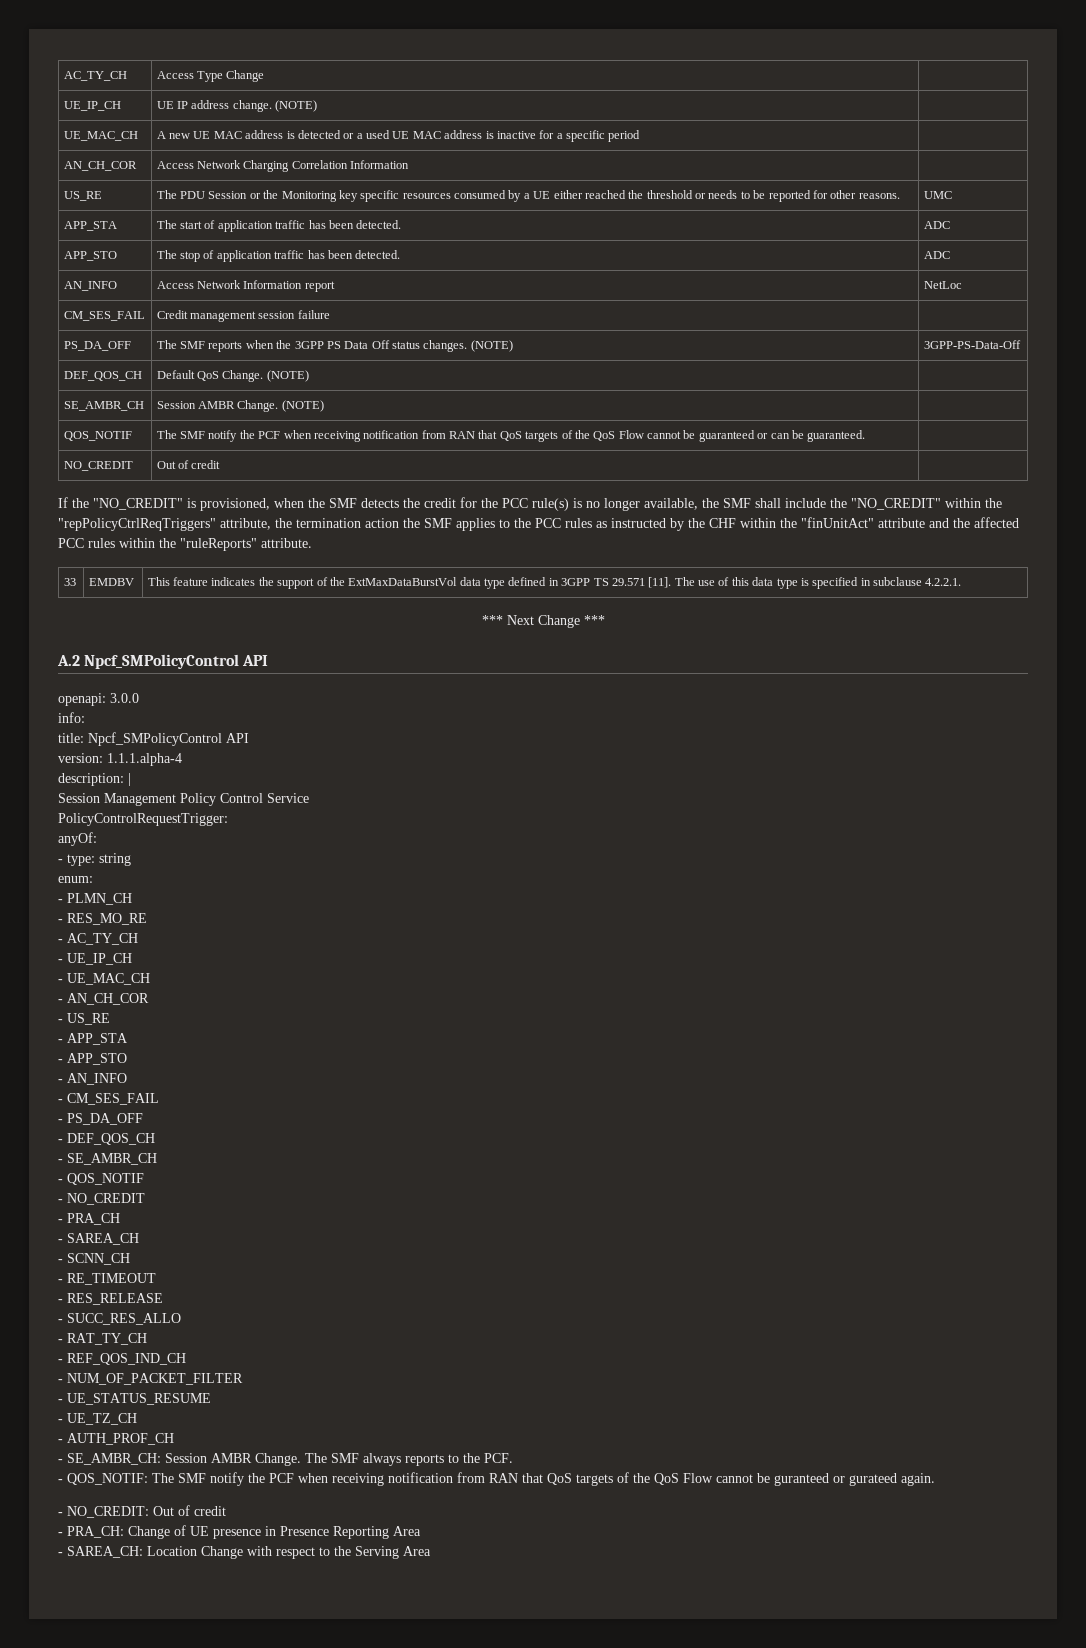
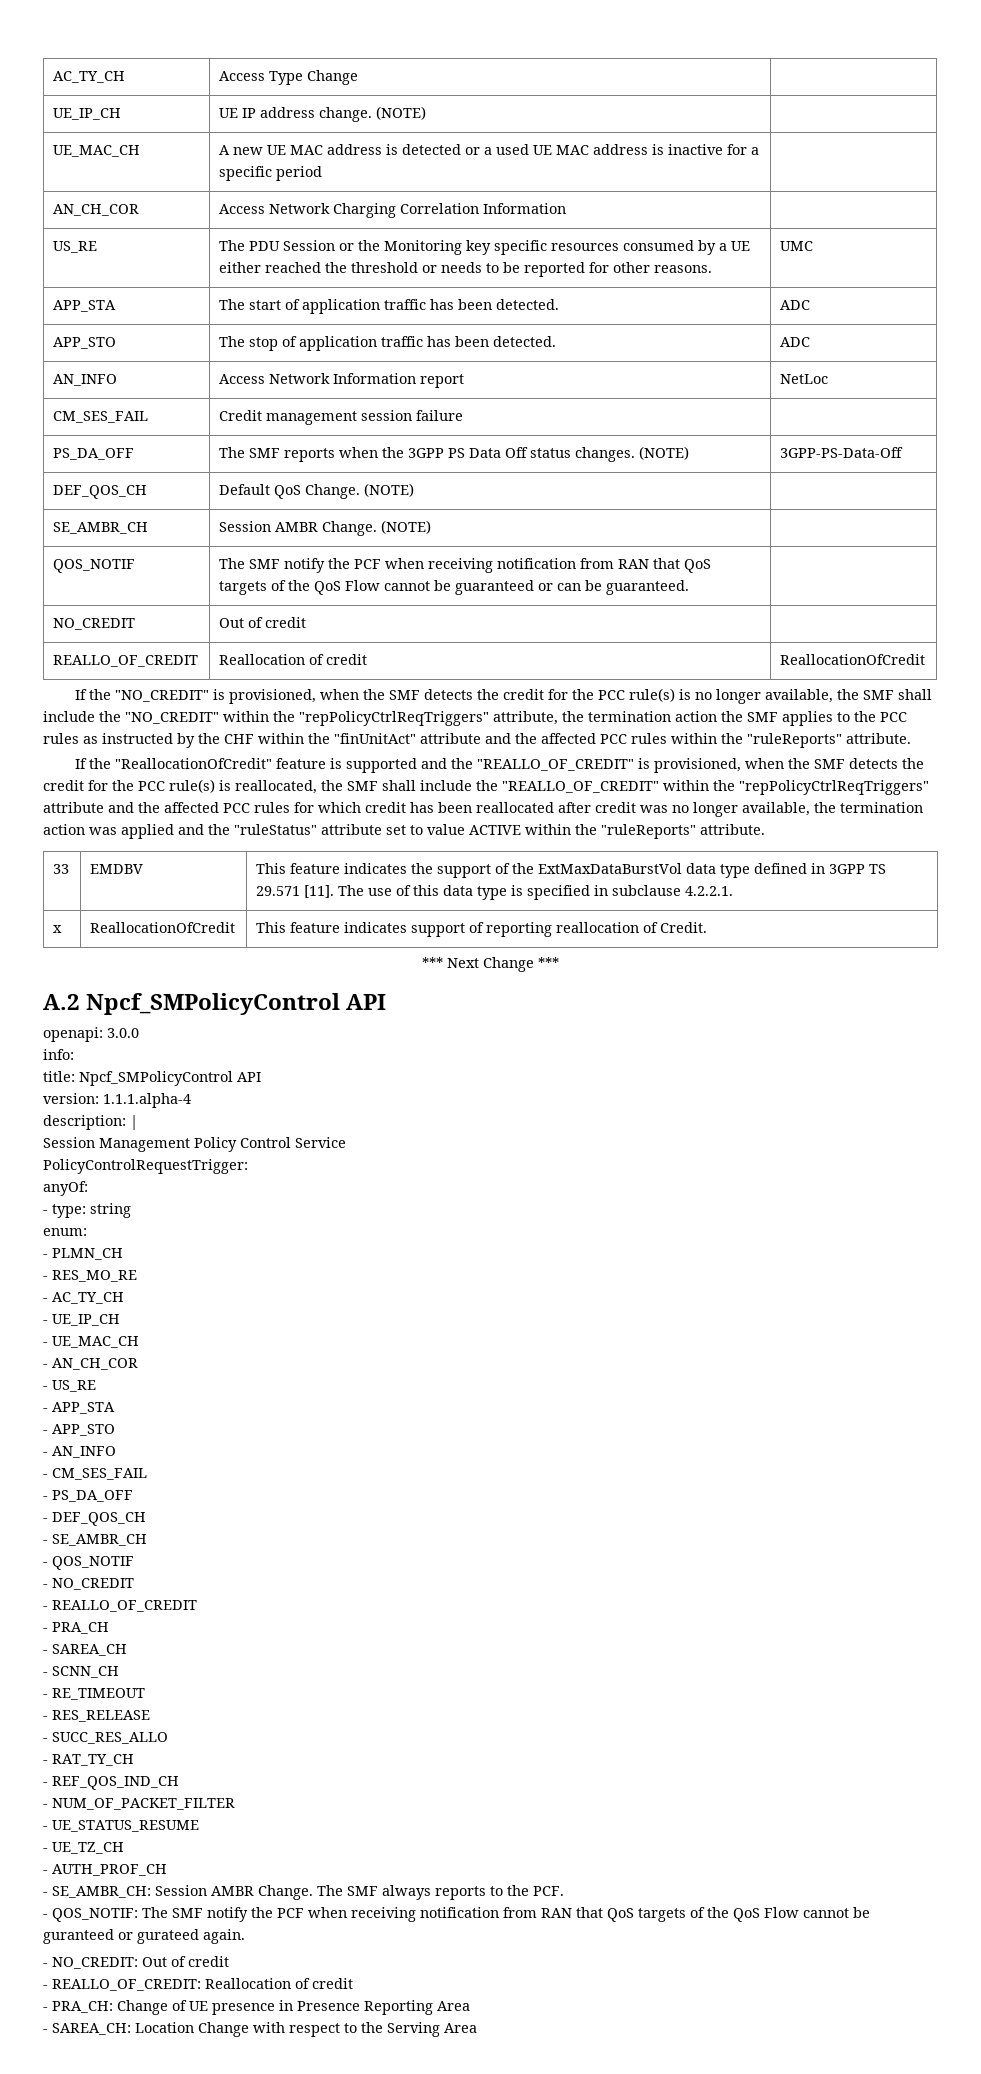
+ REALLO_OF_CREDIT | Reallocation of credit | ReallocationOfCredit
+ If the "ReallocationOfCredit" feature is supported and the "REALLO_OF_CREDIT" is provisioned, when the SMF detects the credit for the PCC rule(s) is reallocated, the SMF shall include the "REALLO_OF_CREDIT" within the "repPolicyCtrlReqTriggers" attribute and the affected PCC rules for which credit has been reallocated after credit was no longer available, the termination action was applied and the "ruleStatus" attribute set to value ACTIVE within the "ruleReports" attribute.
+ x | ReallocationOfCredit | This feature indicates support of reporting reallocation of Credit.
+ - REALLO_OF_CREDIT
+ - REALLO_OF_CREDIT: Reallocation of credit

